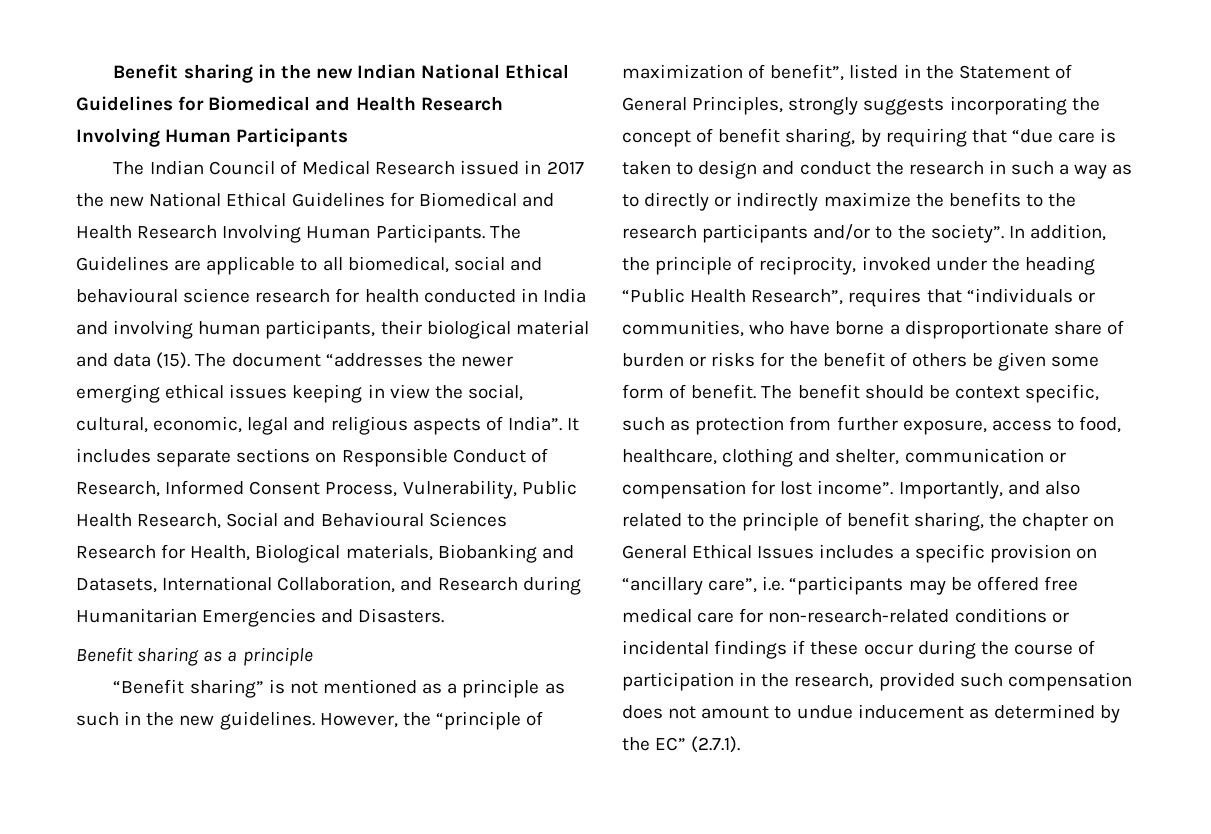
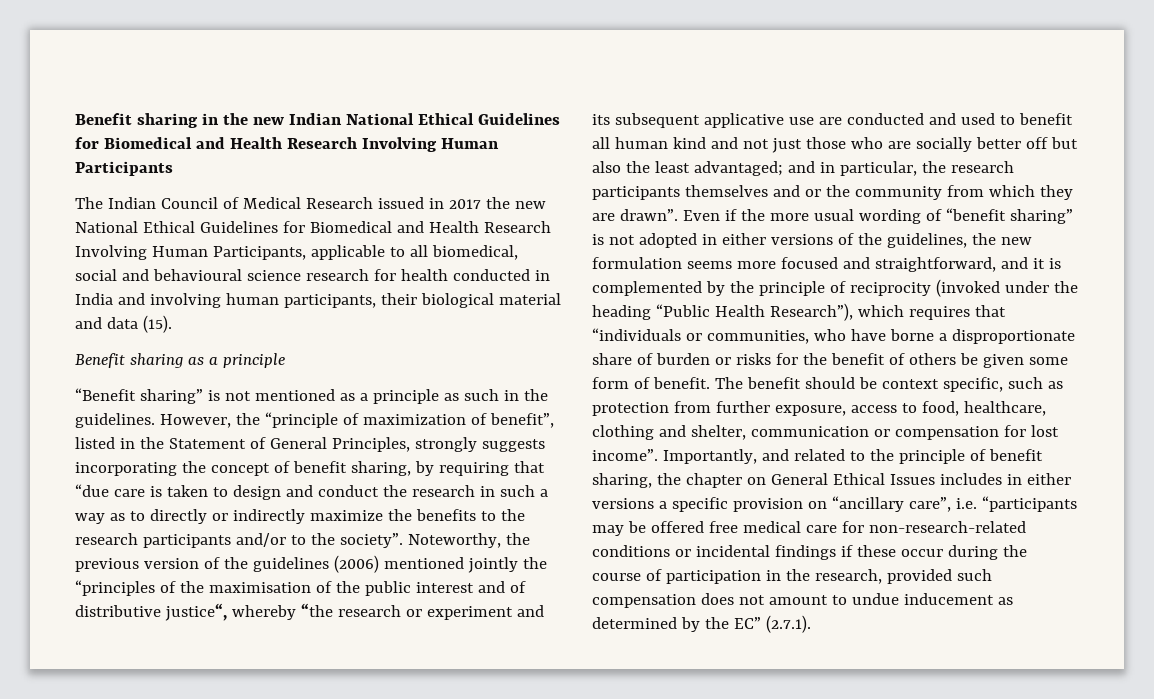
- The Indian Council of Medical Research issued in 2017 the new National Ethical Guidelines for Biomedical and Health Research Involving Human Participants. The Guidelines are applicable to all biomedical, social and behavioural science research for health conducted in India and involving human participants, their biological material and data (15). The document “addresses the newer emerging ethical issues keeping in view the social, cultural, economic, legal and religious aspects of India”. It includes separate sections on Responsible Conduct of Research, Informed Consent Process, Vulnerability, Public Health Research, Social and Behavioural Sciences Research for Health, Biological materials, Biobanking and Datasets, International Collaboration, and Research during Humanitarian Emergencies and Disasters.
+ The Indian Council of Medical Research issued in 2017 the new National Ethical Guidelines for Biomedical and Health Research Involving Human Participants, applicable to all biomedical, social and behavioural science research for health conducted in India and involving human participants, their biological material and data (15).
- “Benefit sharing” is not mentioned as a principle as such in the new guidelines.
+ “Benefit sharing” is not mentioned as a principle as such in the guidelines.
- In addition, the principle of reciprocity, invoked under the heading “Public Health Research”, requires that “individuals or communities, who have borne a disproportionate share of burden or risks for the benefit of others be given some form of benefit.
+ Noteworthy, the previous version of the guidelines (2006) mentioned jointly the “principles of the maximisation of the public interest and of distributive justice“, whereby “the research or experiment and its subsequent applicative use are conducted and used to benefit all human kind and not just those who are socially better off but also the least advantaged; and in particular, the research participants themselves and or the community from which they are drawn”. Even if the more usual wording of “benefit sharing” is not adopted in either versions of the guidelines, the new formulation seems more focused and straightforward, and it is complemented by the principle of reciprocity (invoked under the heading “Public Health Research”), which requires that “individuals or communities, who have borne a disproportionate share of burden or risks for the benefit of others be given some form of benefit.
- Importantly, and also related to the principle of benefit sharing, the chapter on General Ethical Issues includes a specific provision on “ancillary care”, i.e. “participants may be offered free medical care for non-research-related conditions or incidental findings if these occur during the course of participation in the research, provided such compensation does not amount to undue inducement as determined by the EC” (2.7.1).
+ Importantly, and related to the principle of benefit sharing, the chapter on General Ethical Issues includes in either versions a specific provision on “ancillary care”, i.e. “participants may be offered free medical care for non-research-related conditions or incidental findings if these occur during the course of participation in the research, provided such compensation does not amount to undue inducement as determined by the EC” (2.7.1).

